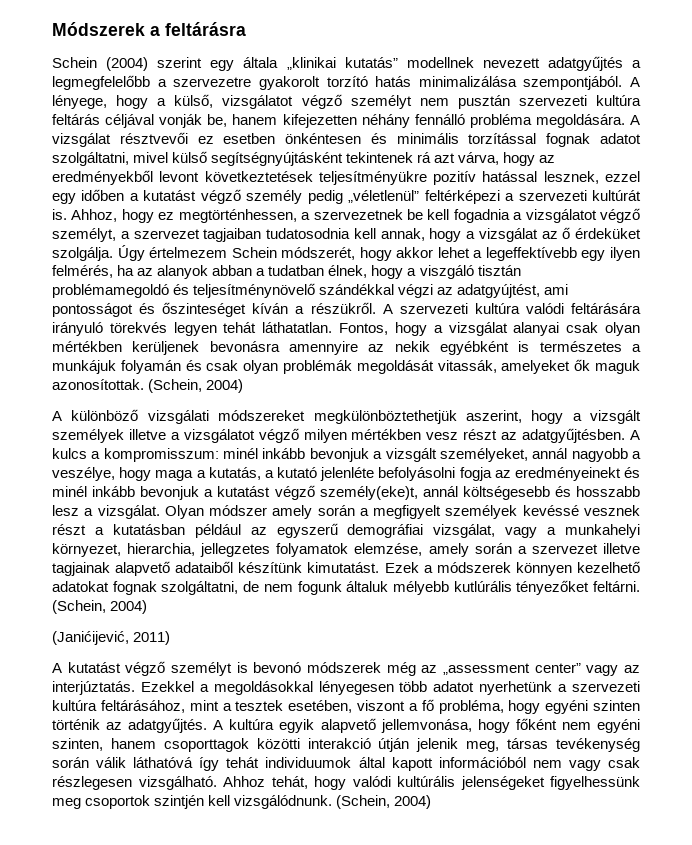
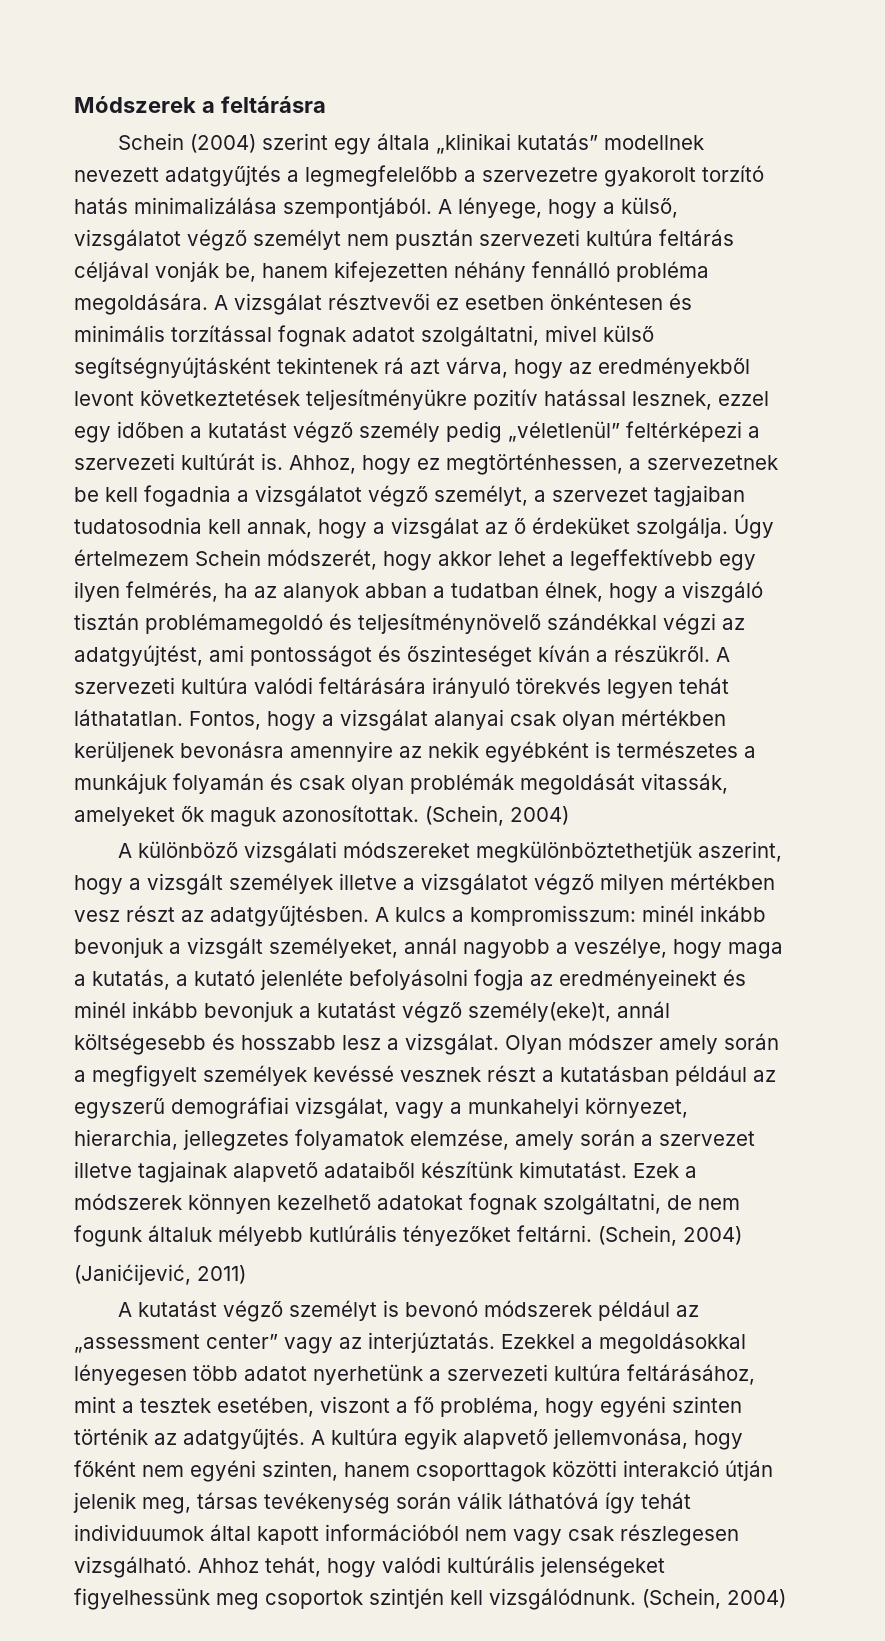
- A kutatást végző személyt is bevonó módszerek még az „assessment center” vagy az interjúztatás.
+ A kutatást végző személyt is bevonó módszerek például az „assessment center” vagy az interjúztatás.

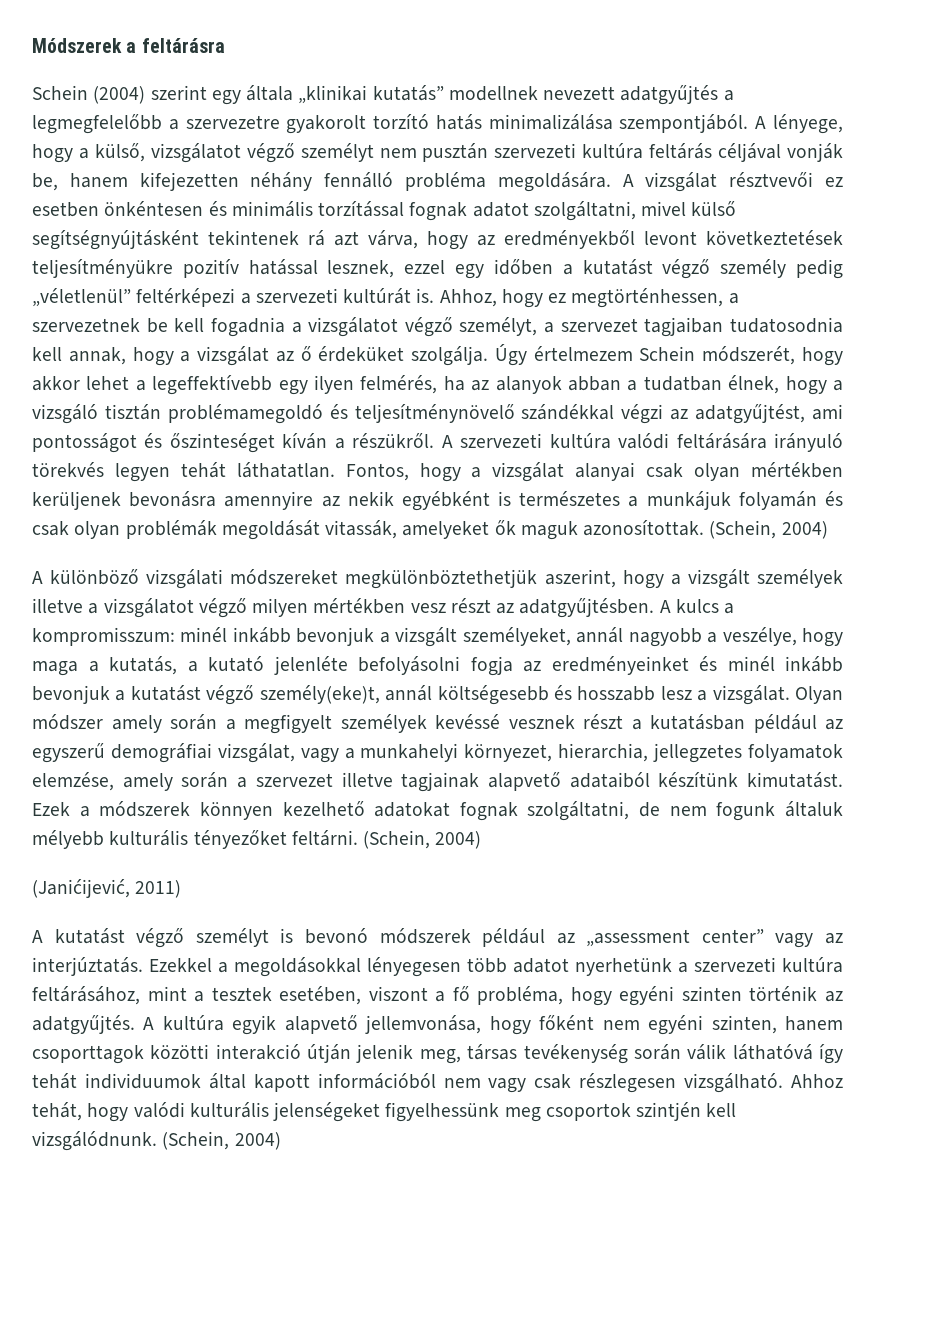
- Úgy értelmezem Schein módszerét, hogy akkor lehet a legeffektívebb egy ilyen felmérés, ha az alanyok abban a tudatban élnek, hogy a viszgáló tisztán problémamegoldó és teljesítménynövelő szándékkal végzi az adatgyújtést, ami pontosságot és őszinteséget kíván a részükről.
+ Úgy értelmezem Schein módszerét, hogy akkor lehet a legeffektívebb egy ilyen felmérés, ha az alanyok abban a tudatban élnek, hogy a vizsgáló tisztán problémamegoldó és teljesítménynövelő szándékkal végzi az adatgyűjtést, ami pontosságot és őszinteséget kíván a részükről.
- A kulcs a kompromisszum: minél inkább bevonjuk a vizsgált személyeket, annál nagyobb a veszélye, hogy maga a kutatás, a kutató jelenléte befolyásolni fogja az eredményeinekt és minél inkább bevonjuk a kutatást végző személy(eke)t, annál költségesebb és hosszabb lesz a vizsgálat.
+ A kulcs a kompromisszum: minél inkább bevonjuk a vizsgált személyeket, annál nagyobb a veszélye, hogy maga a kutatás, a kutató jelenléte befolyásolni fogja az eredményeinket és minél inkább bevonjuk a kutatást végző személy(eke)t, annál költségesebb és hosszabb lesz a vizsgálat.
- Olyan módszer amely során a megfigyelt személyek kevéssé vesznek részt a kutatásban például az egyszerű demográfiai vizsgálat, vagy a munkahelyi környezet, hierarchia, jellegzetes folyamatok elemzése, amely során a szervezet illetve tagjainak alapvető adataiből készítünk kimutatást.
+ Olyan módszer amely során a megfigyelt személyek kevéssé vesznek részt a kutatásban például az egyszerű demográfiai vizsgálat, vagy a munkahelyi környezet, hierarchia, jellegzetes folyamatok elemzése, amely során a szervezet illetve tagjainak alapvető adataiból készítünk kimutatást.
- Ezek a módszerek könnyen kezelhető adatokat fognak szolgáltatni, de nem fogunk általuk mélyebb kutlúrális tényezőket feltárni.
+ Ezek a módszerek könnyen kezelhető adatokat fognak szolgáltatni, de nem fogunk általuk mélyebb kulturális tényezőket feltárni.
- Ahhoz tehát, hogy valódi kultúrális jelenségeket figyelhessünk meg csoportok szintjén kell vizsgálódnunk.
+ Ahhoz tehát, hogy valódi kulturális jelenségeket figyelhessünk meg csoportok szintjén kell vizsgálódnunk.

